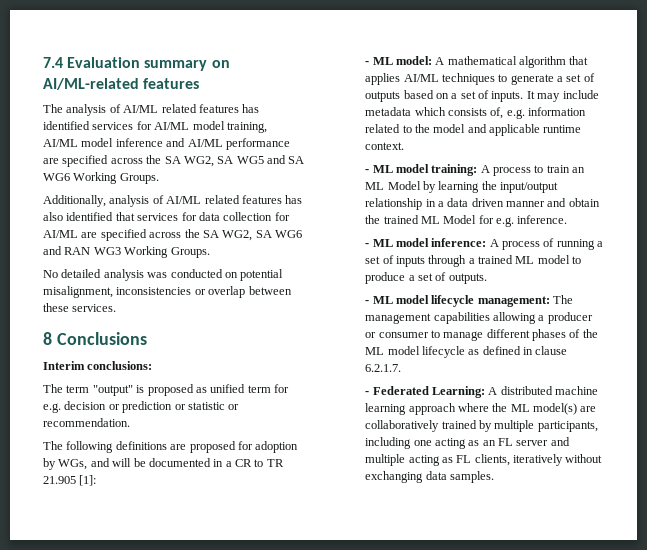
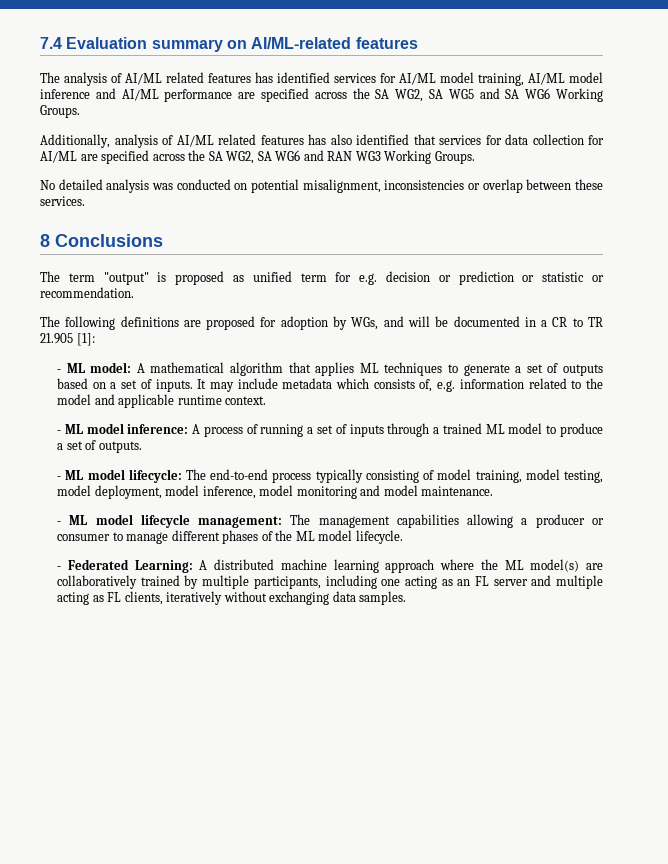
- Interim conclusions:
- - ML model: A mathematical algorithm that applies AI/ML techniques to generate a set of outputs based on a set of inputs.
+ - ML model: A mathematical algorithm that applies ML techniques to generate a set of outputs based on a set of inputs.
- - ML model training: A process to train an ML Model by learning the input/output relationship in a data driven manner and obtain the trained ML Model for e.g. inference.
+ - ML model lifecycle: The end-to-end process typically consisting of model training, model testing, model deployment, model inference, model monitoring and model maintenance.
- - ML model lifecycle management: The management capabilities allowing a producer or consumer to manage different phases of the ML model lifecycle as defined in clause 6.2.1.7.
+ - ML model lifecycle management: The management capabilities allowing a producer or consumer to manage different phases of the ML model lifecycle.

